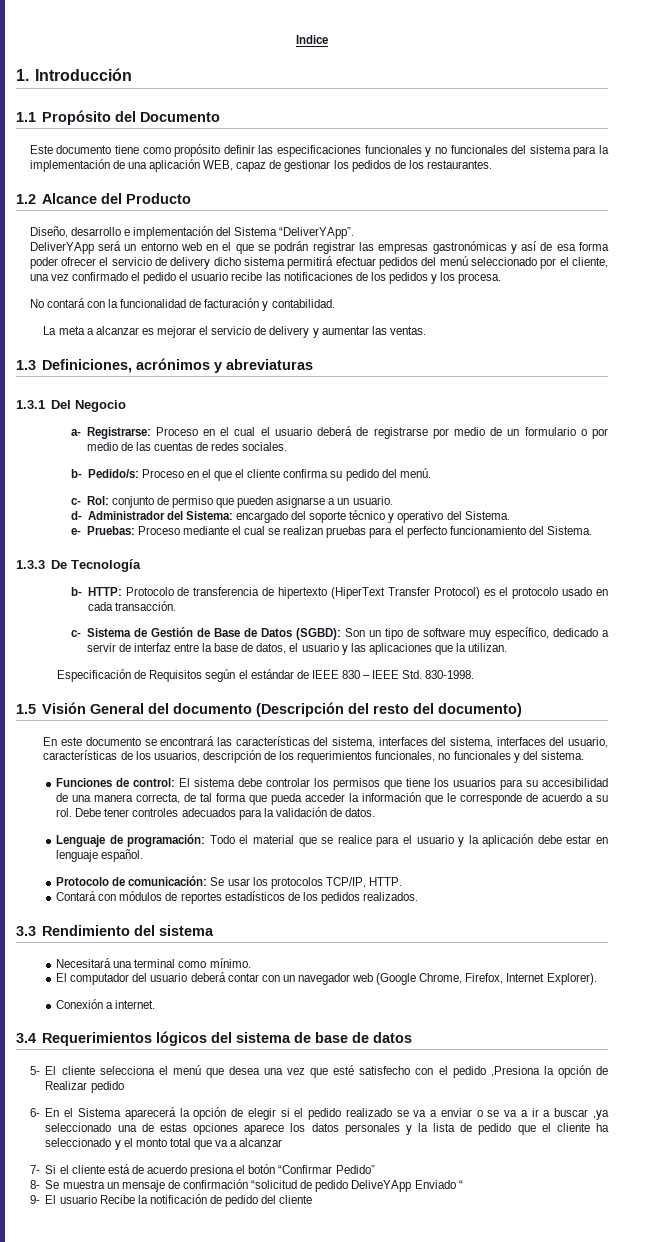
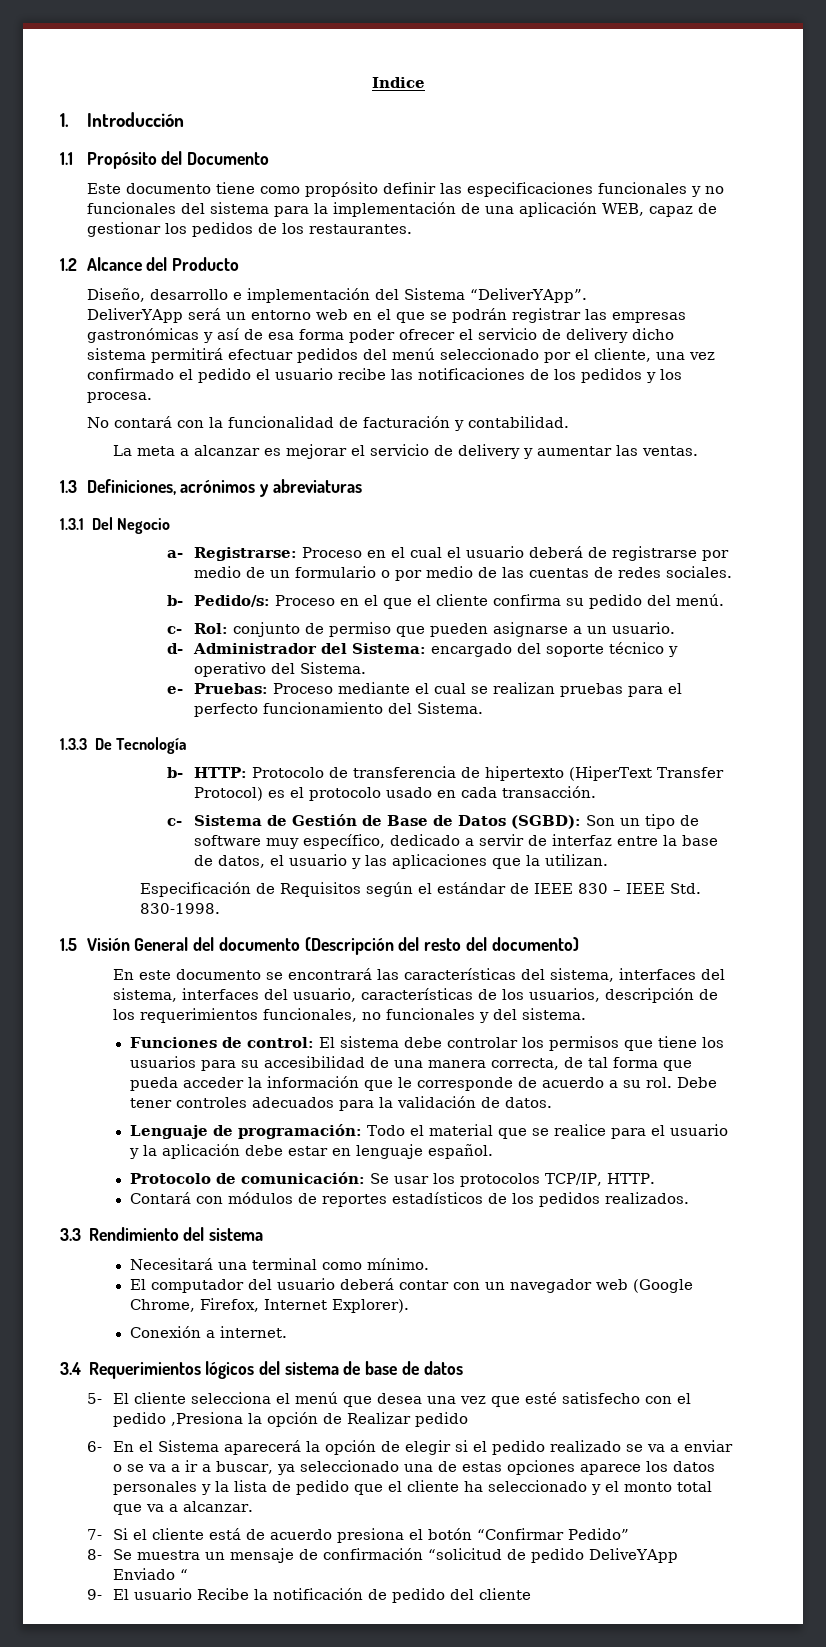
- 6- En el Sistema aparecerá la opción de elegir si el pedido realizado se va a enviar o se va a ir a buscar ,ya seleccionado una de estas opciones aparece los datos personales y la lista de pedido que el cliente ha seleccionado y el monto total que va a alcanzar
+ 6- En el Sistema aparecerá la opción de elegir si el pedido realizado se va a enviar o se va a ir a buscar, ya seleccionado una de estas opciones aparece los datos personales y la lista de pedido que el cliente ha seleccionado y el monto total que va a alcanzar.

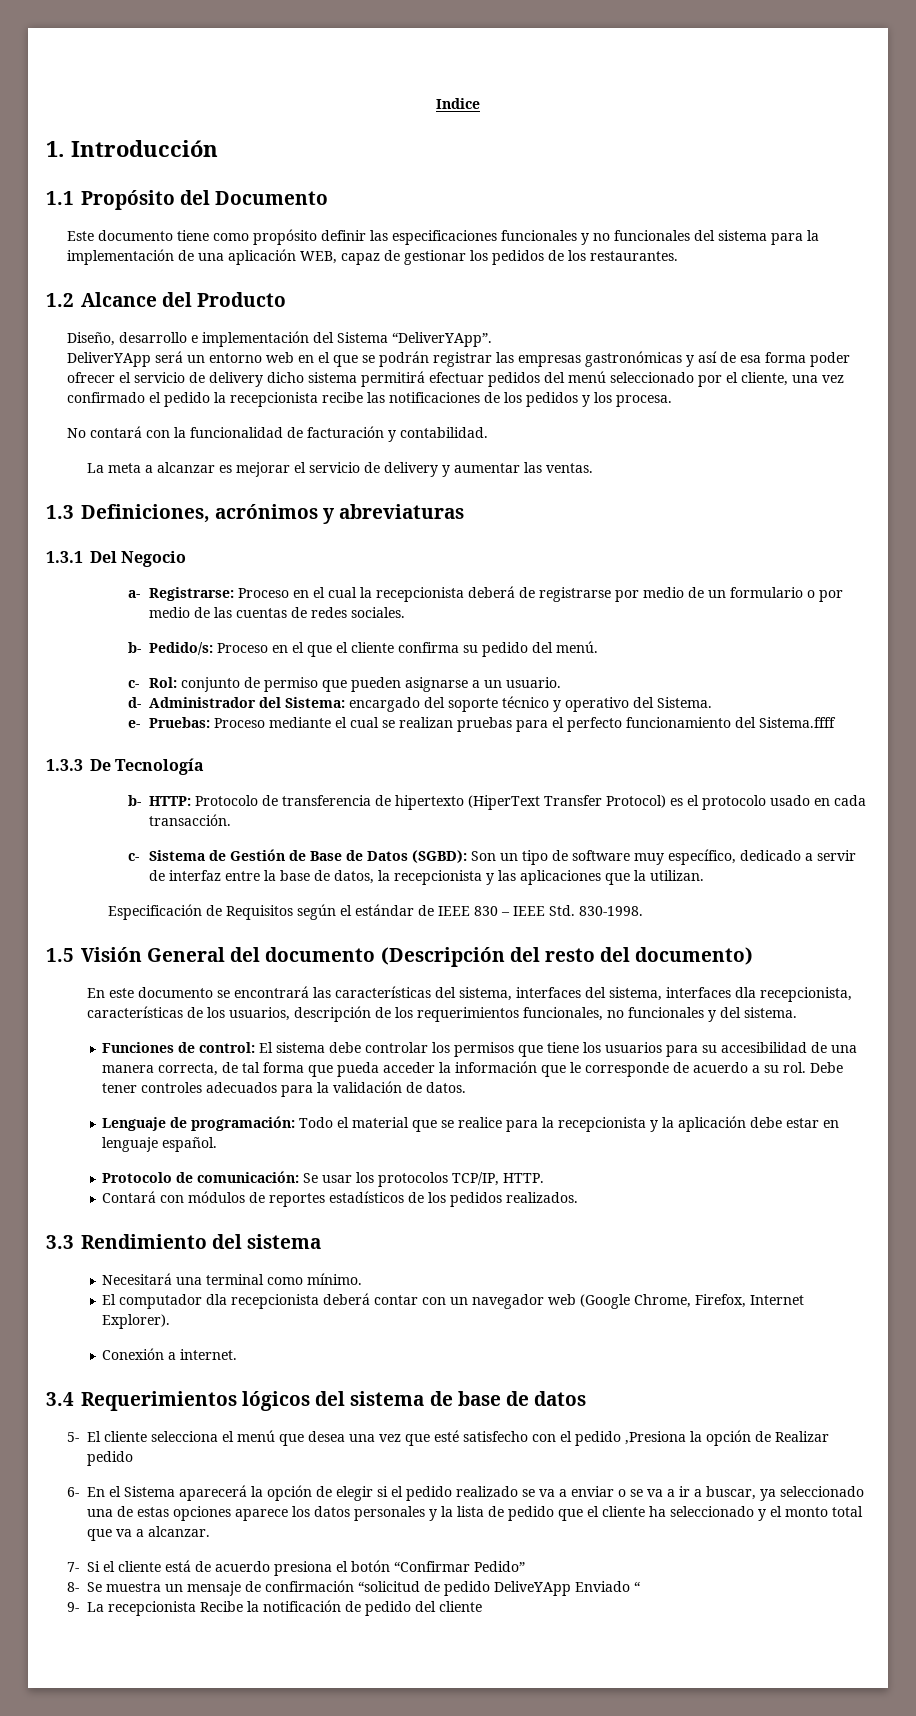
- DeliverYApp será un entorno web en el que se podrán registrar las empresas gastronómicas y así de esa forma poder ofrecer el servicio de delivery dicho sistema permitirá efectuar pedidos del menú seleccionado por el cliente, una vez confirmado el pedido el usuario recibe las notificaciones de los pedidos y los procesa.
+ DeliverYApp será un entorno web en el que se podrán registrar las empresas gastronómicas y así de esa forma poder ofrecer el servicio de delivery dicho sistema permitirá efectuar pedidos del menú seleccionado por el cliente, una vez confirmado el pedido la recepcionista recibe las notificaciones de los pedidos y los procesa.
- a- Registrarse: Proceso en el cual el usuario deberá de registrarse por medio de un formulario o por medio de las cuentas de redes sociales.
+ a- Registrarse: Proceso en el cual la recepcionista deberá de registrarse por medio de un formulario o por medio de las cuentas de redes sociales.
- e- Pruebas: Proceso mediante el cual se realizan pruebas para el perfecto funcionamiento del Sistema.
+ e- Pruebas: Proceso mediante el cual se realizan pruebas para el perfecto funcionamiento del Sistema.ffff
- c- Sistema de Gestión de Base de Datos (SGBD): Son un tipo de software muy específico, dedicado a servir de interfaz entre la base de datos, el usuario y las aplicaciones que la utilizan.
+ c- Sistema de Gestión de Base de Datos (SGBD): Son un tipo de software muy específico, dedicado a servir de interfaz entre la base de datos, la recepcionista y las aplicaciones que la utilizan.
- En este documento se encontrará las características del sistema, interfaces del sistema, interfaces del usuario, características de los usuarios, descripción de los requerimientos funcionales, no funcionales y del sistema.
+ En este documento se encontrará las características del sistema, interfaces del sistema, interfaces dla recepcionista, características de los usuarios, descripción de los requerimientos funcionales, no funcionales y del sistema.
- Lenguaje de programación: Todo el material que se realice para el usuario y la aplicación debe estar en lenguaje español.
+ Lenguaje de programación: Todo el material que se realice para la recepcionista y la aplicación debe estar en lenguaje español.
- El computador del usuario deberá contar con un navegador web (Google Chrome, Firefox, Internet Explorer).
+ El computador dla recepcionista deberá contar con un navegador web (Google Chrome, Firefox, Internet Explorer).
- 9- El usuario Recibe la notificación de pedido del cliente
+ 9- La recepcionista Recibe la notificación de pedido del cliente

